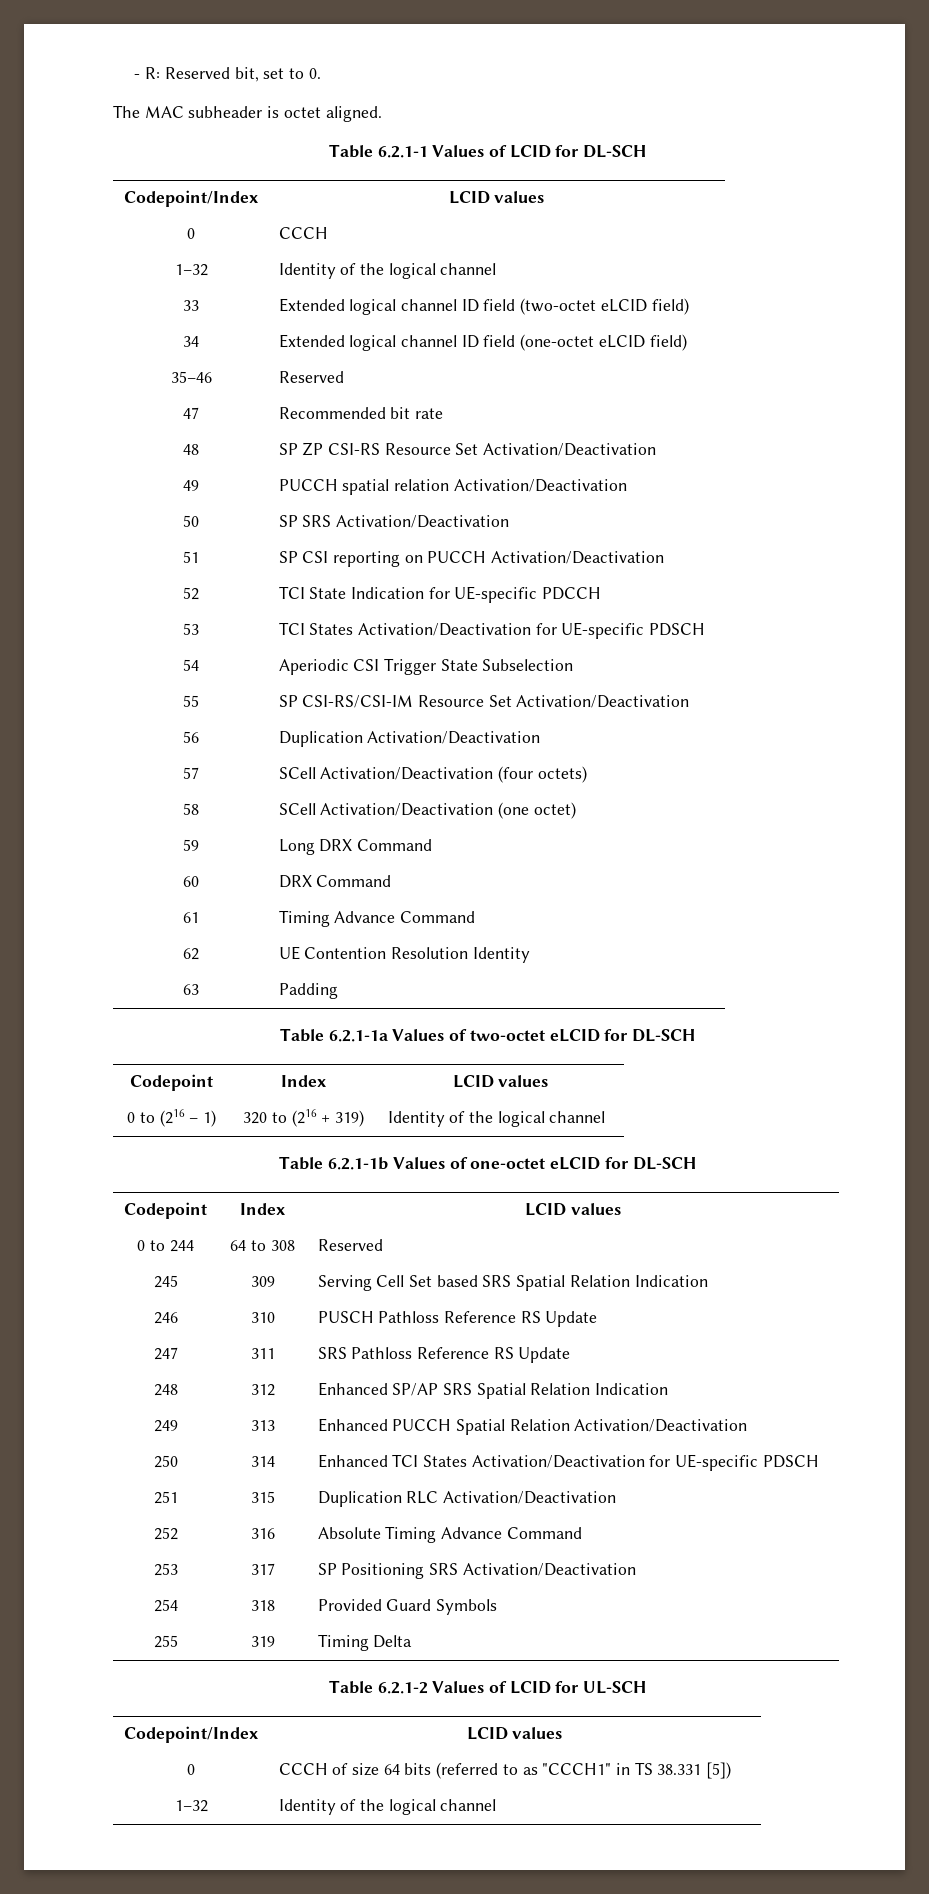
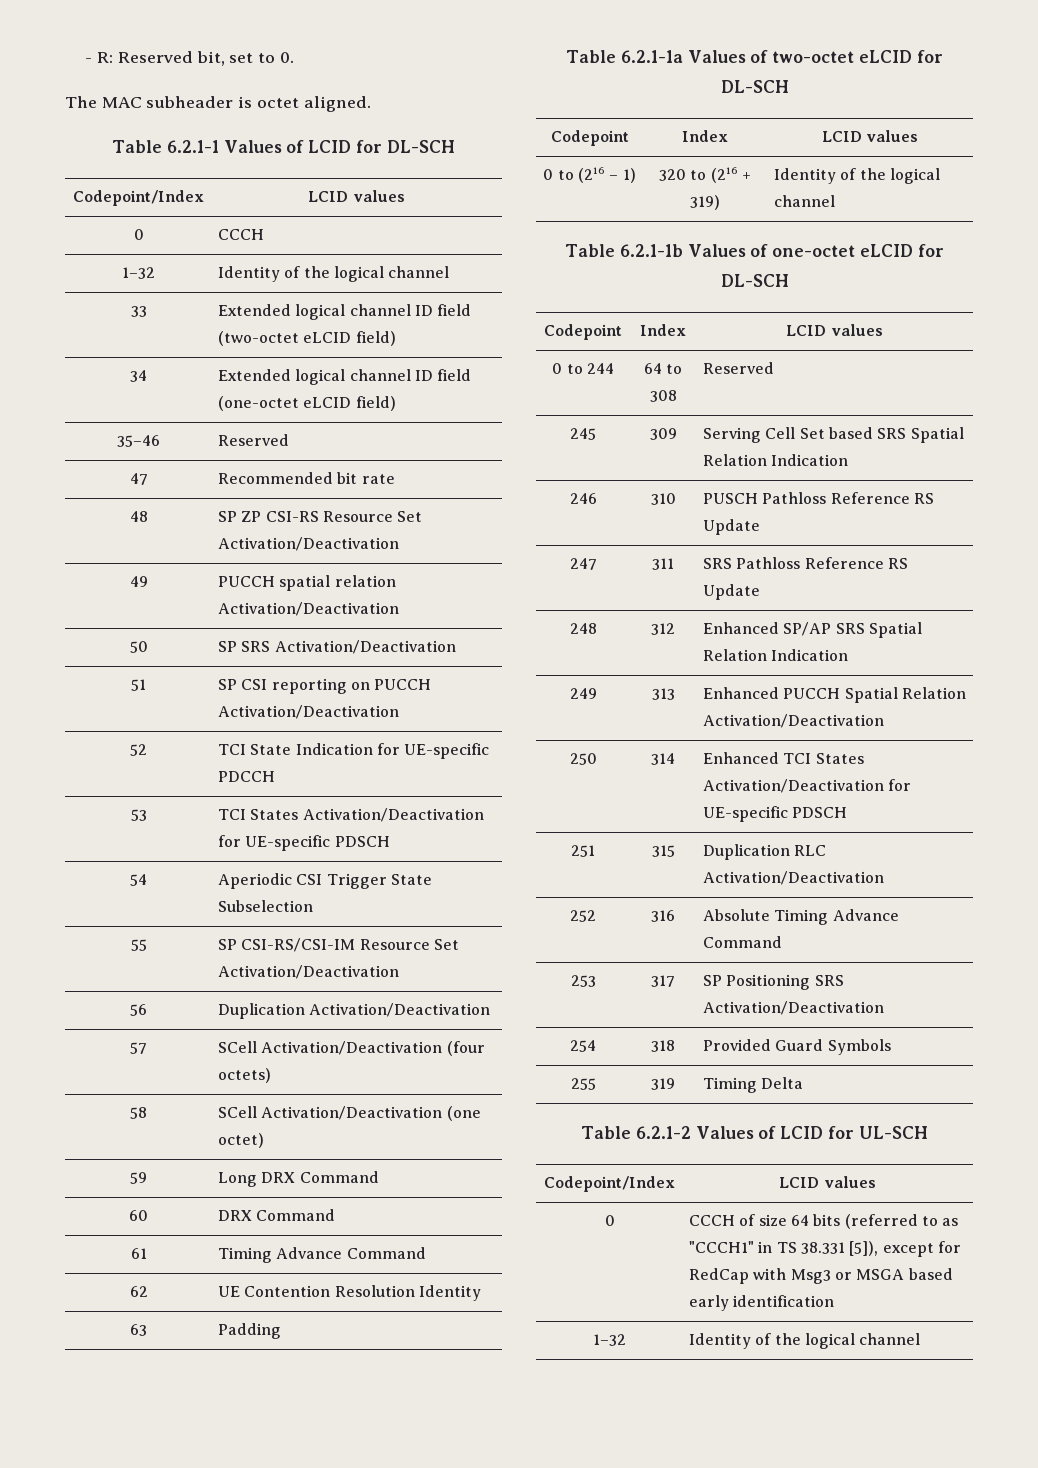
- 0 | CCCH of size 64 bits (referred to as "CCCH1" in TS 38.331 [5])
+ 0 | CCCH of size 64 bits (referred to as "CCCH1" in TS 38.331 [5]), except for RedCap with Msg3 or MSGA based early identification

